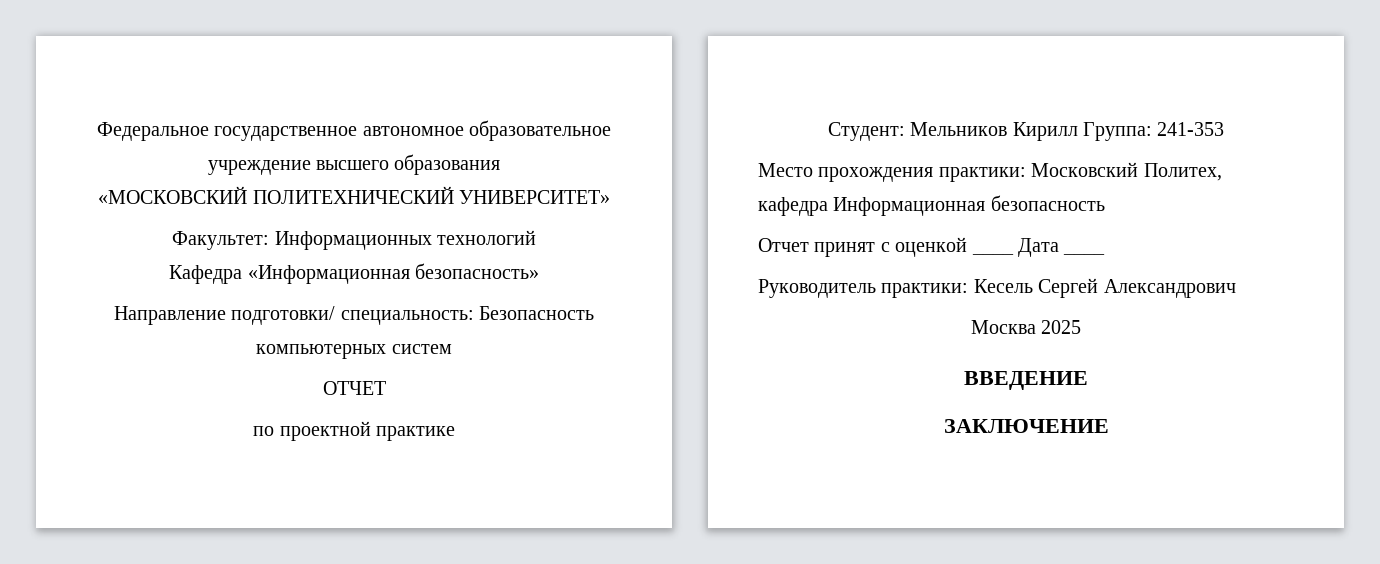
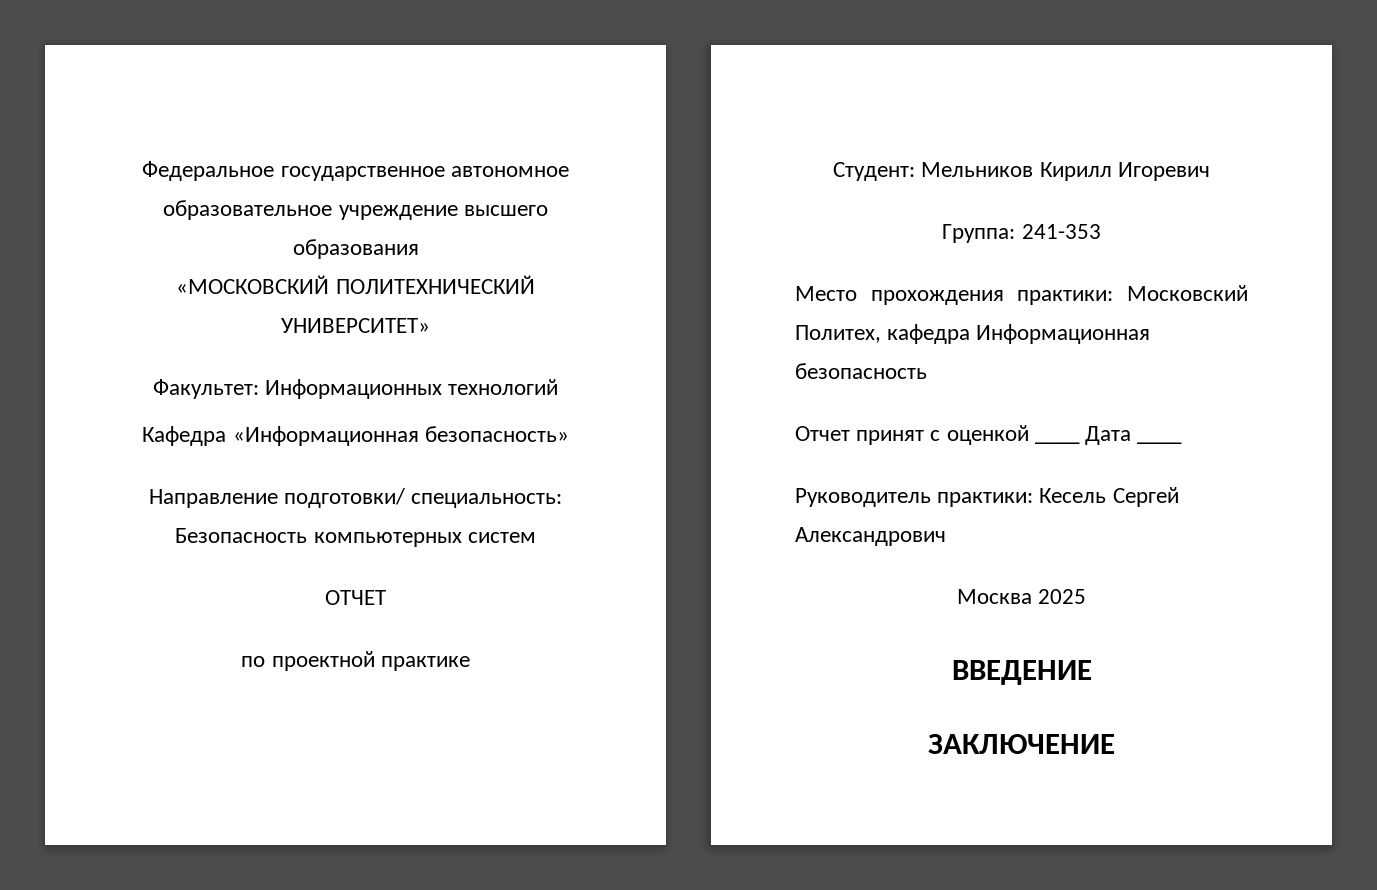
- Студент: Мельников Кирилл Группа: 241-353
+ Студент: Мельников Кирилл Игоревич
+ Группа: 241-353

